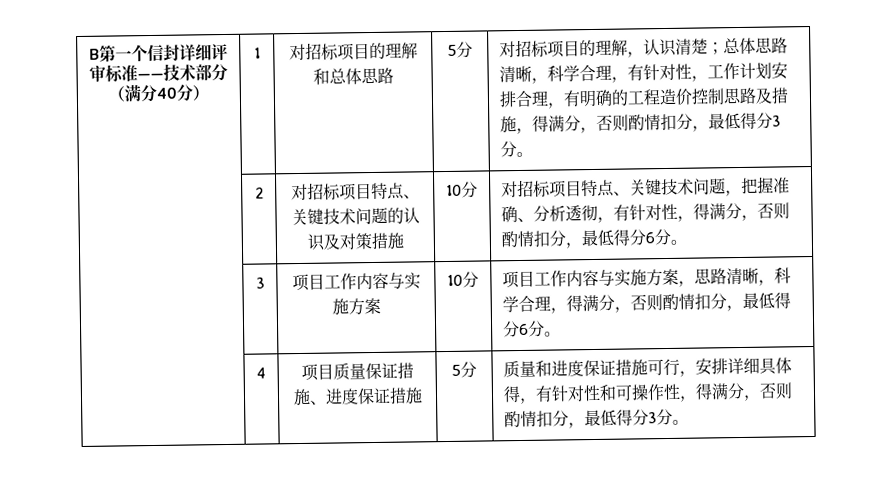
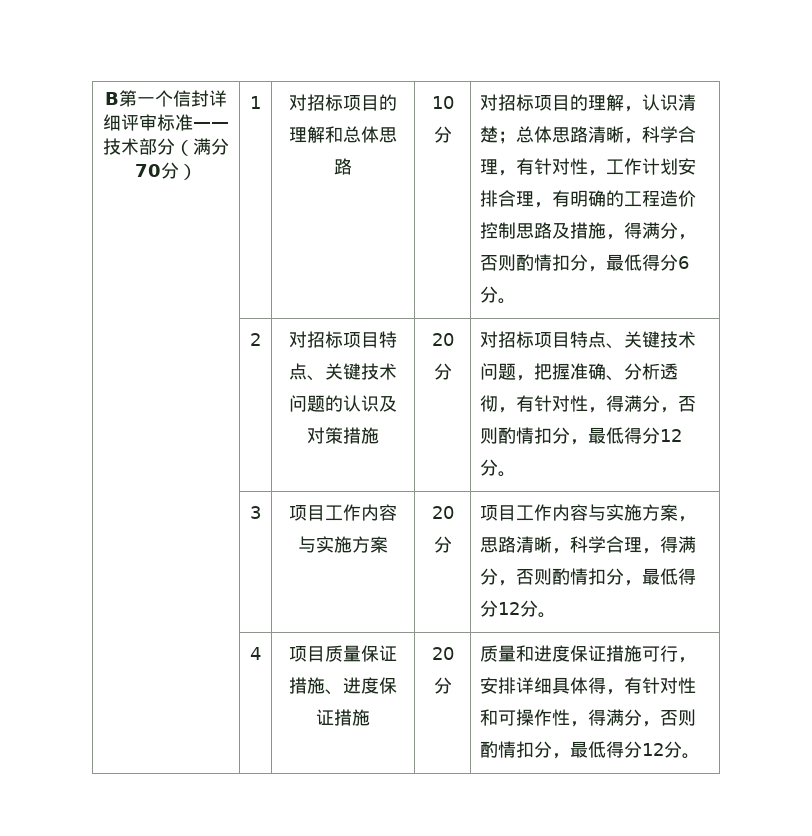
- B第一个信封详细评审标准——技术部分（满分40分）
+ B第一个信封详细评审标准——技术部分（满分70分）
- 对招标项目的理解和总体思路 | 5分
+ 对招标项目的理解和总体思路 | 10分
- 对招标项目的理解，认识清楚；总体思路清晰，科学合理，有针对性，工作计划安排合理，有明确的工程造价控制思路及措施，得满分，否则酌情扣分，最低得分3分。
+ 对招标项目的理解，认识清楚；总体思路清晰，科学合理，有针对性，工作计划安排合理，有明确的工程造价控制思路及措施，得满分，否则酌情扣分，最低得分6分。
- | 2 | 对招标项目特点、关键技术问题的认识及对策措施 | 10分 | 对招标项目特点、关键技术问题，把握准确、分析透彻，有针对性，得满分，否则酌情扣分，最低得分6分。
+ | 2 | 对招标项目特点、关键技术问题的认识及对策措施 | 20分 | 对招标项目特点、关键技术问题，把握准确、分析透彻，有针对性，得满分，否则酌情扣分，最低得分12分。
- | 3 | 项目工作内容与实施方案 | 10分 | 项目工作内容与实施方案，思路清晰，科学合理，得满分，否则酌情扣分，最低得分6分。
+ | 3 | 项目工作内容与实施方案 | 20分 | 项目工作内容与实施方案，思路清晰，科学合理，得满分，否则酌情扣分，最低得分12分。
- | 4 | 项目质量保证措施、进度保证措施 | 5分 | 质量和进度保证措施可行，安排详细具体得，有针对性和可操作性，得满分，否则酌情扣分，最低得分3分。
+ | 4 | 项目质量保证措施、进度保证措施 | 20分 | 质量和进度保证措施可行，安排详细具体得，有针对性和可操作性，得满分，否则酌情扣分，最低得分12分。

